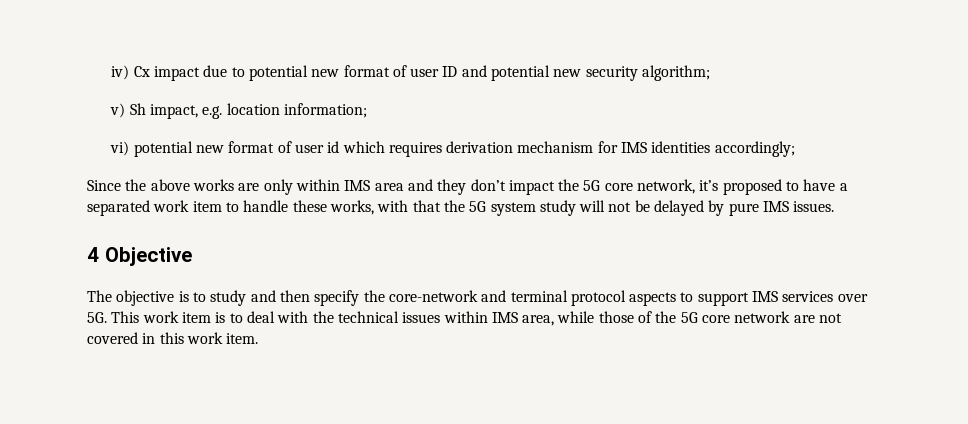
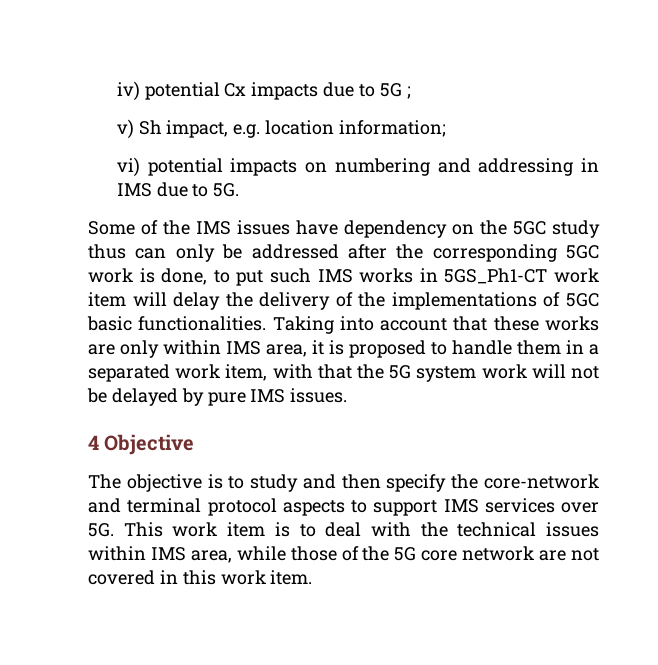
- iv) Cx impact due to potential new format of user ID and potential new security algorithm;
+ iv) potential Cx impacts due to 5G ;
- vi) potential new format of user id which requires derivation mechanism for IMS identities accordingly;
- Since the above works are only within IMS area and they don’t impact the 5G core network, it’s proposed to have a separated work item to handle these works, with that the 5G system study will not be delayed by pure IMS issues.
+ vi) potential impacts on numbering and addressing in IMS due to 5G.
+ Some of the IMS issues have dependency on the 5GC study thus can only be addressed after the corresponding 5GC work is done, to put such IMS works in 5GS_Ph1-CT work item will delay the delivery of the implementations of 5GC basic functionalities. Taking into account that these works are only within IMS area, it is proposed to handle them in a separated work item, with that the 5G system work will not be delayed by pure IMS issues.

